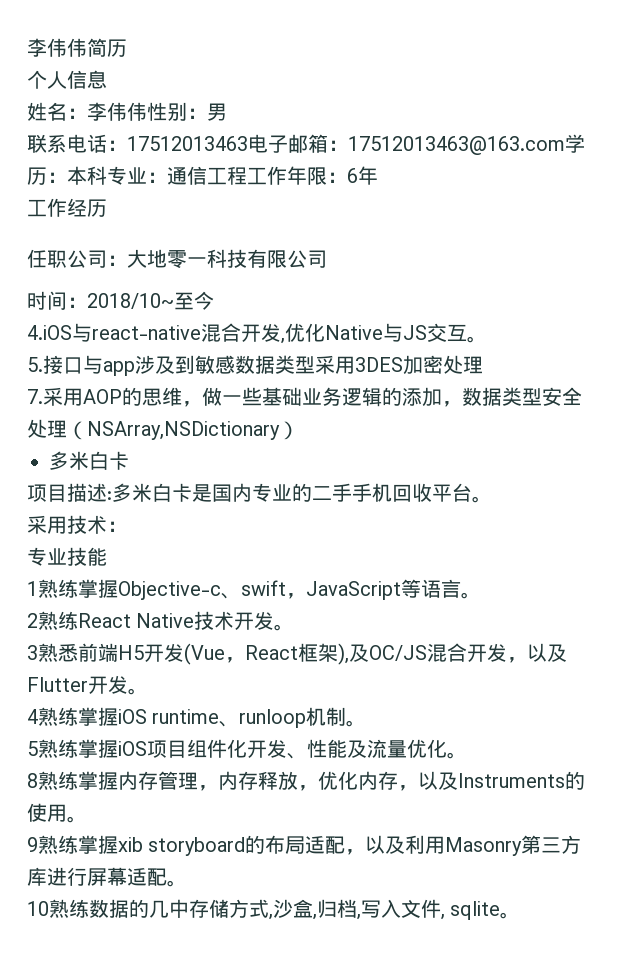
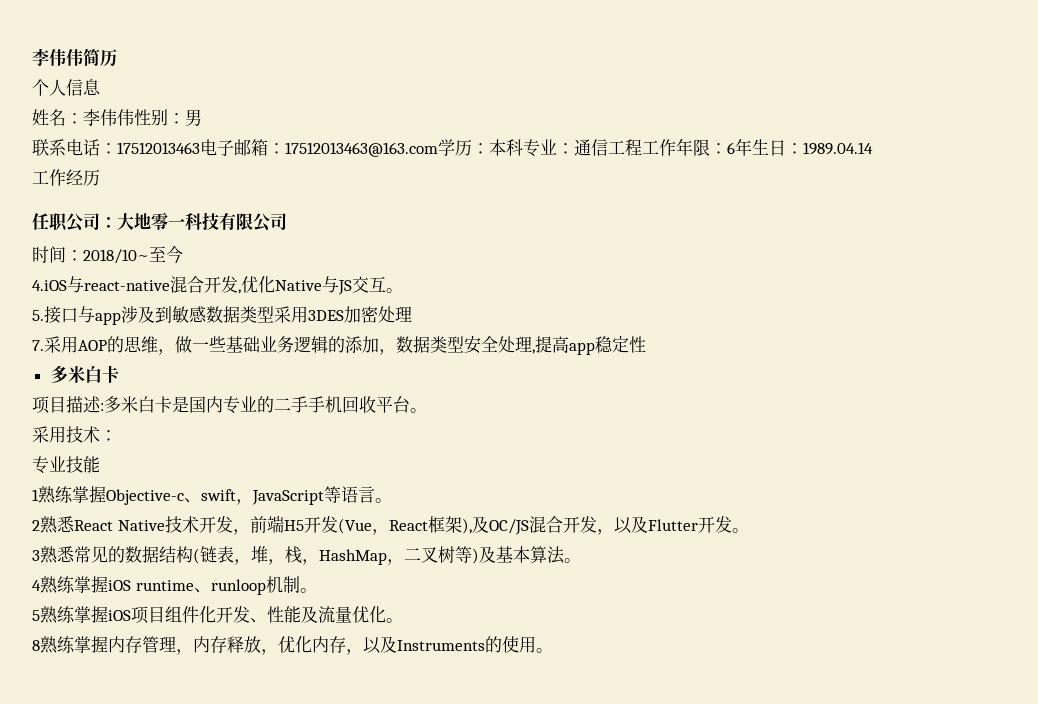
- 联系电话：17512013463电子邮箱：17512013463@163.com学历：本科专业：通信工程工作年限：6年
+ 联系电话：17512013463电子邮箱：17512013463@163.com学历：本科专业：通信工程工作年限：6年生日：1989.04.14
- 7.采用AOP的思维，做一些基础业务逻辑的添加，数据类型安全处理（NSArray,NSDictionary）
+ 7.采用AOP的思维，做一些基础业务逻辑的添加，数据类型安全处理,提高app稳定性
- 2熟练React Native技术开发。
- 3熟悉前端H5开发(Vue，React框架),及OC/JS混合开发，以及Flutter开发。
+ 2熟悉React Native技术开发，前端H5开发(Vue，React框架),及OC/JS混合开发，以及Flutter开发。
+ 3熟悉常见的数据结构(链表，堆，栈，HashMap，二叉树等)及基本算法。
- 9熟练掌握xib storyboard的布局适配，以及利用Masonry第三方库进行屏幕适配。
- 10熟练数据的几中存储方式,沙盒,归档,写入文件, sqlite。

